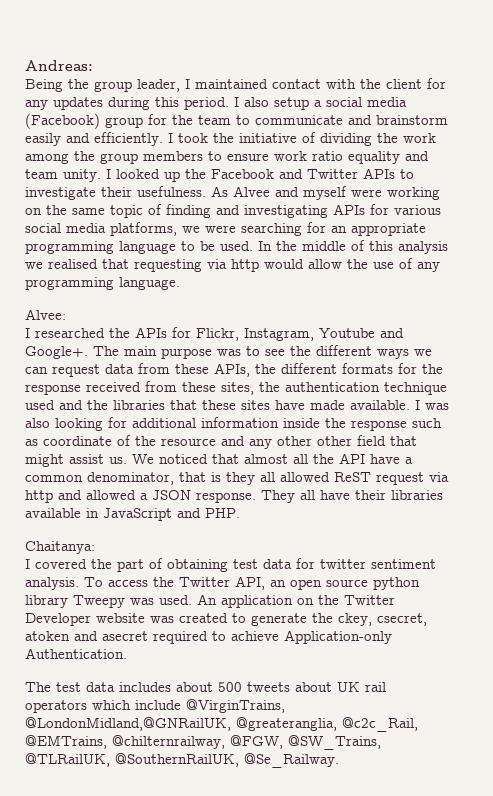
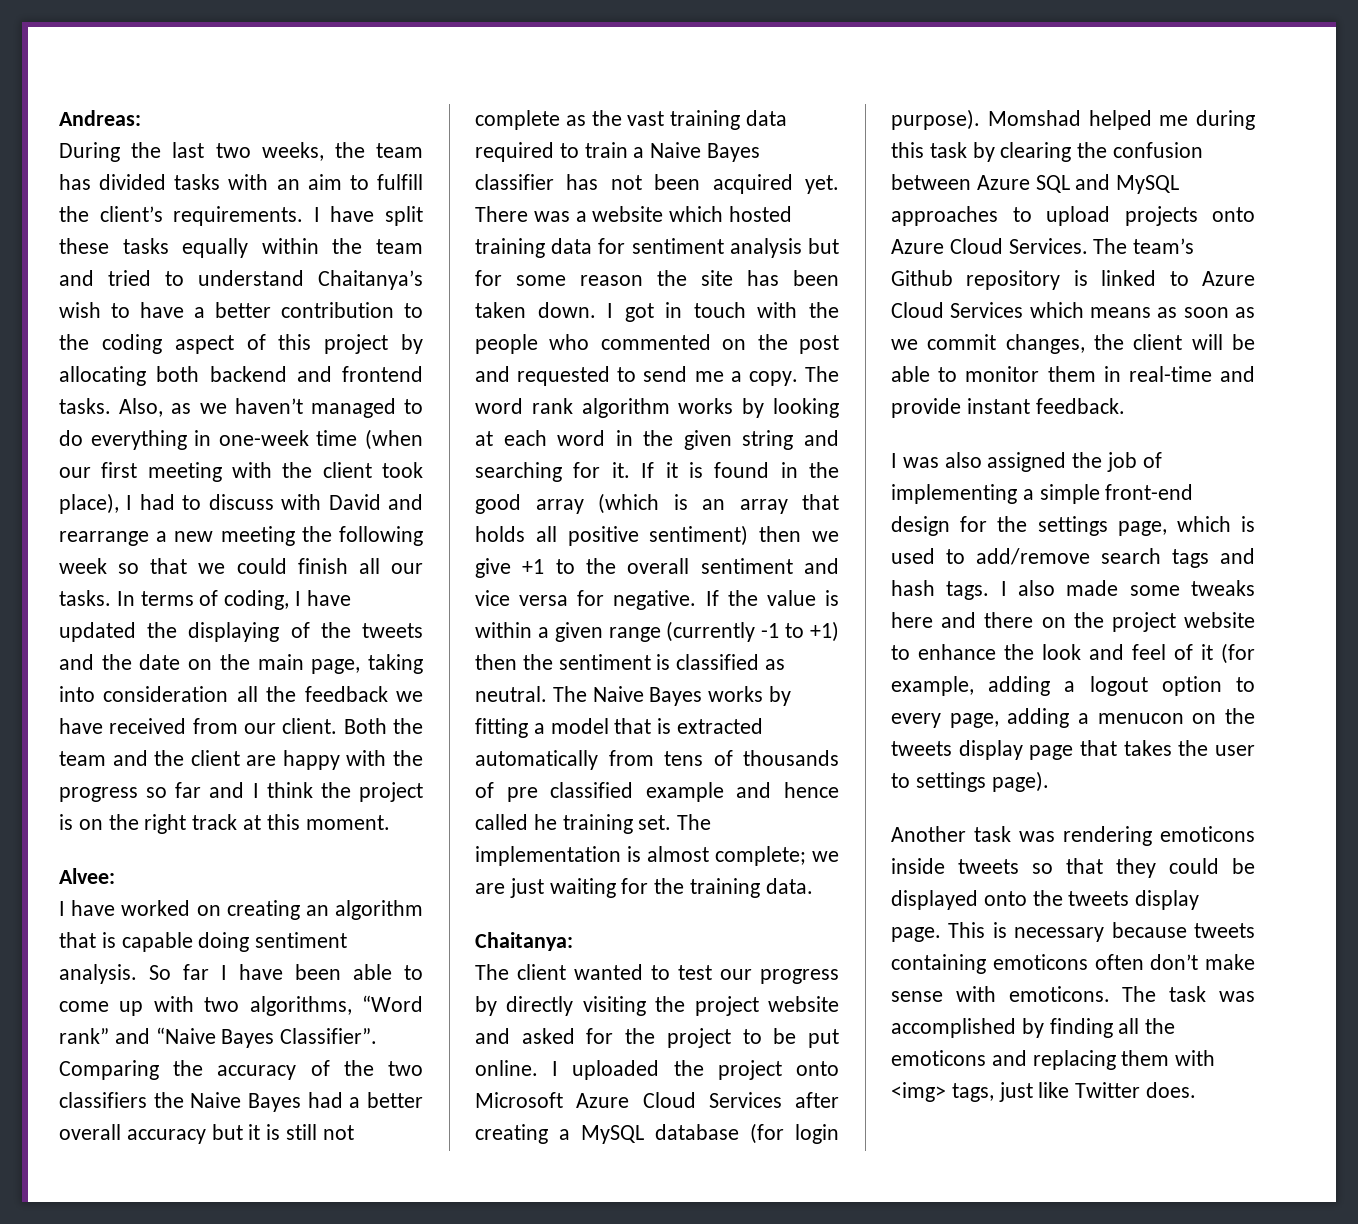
- Being the group leader, I maintained contact with the client for any updates during this period. I also setup a social media (Facebook) group for the team to communicate and brainstorm easily and efficiently. I took the initiative of dividing the work among the group members to ensure work ratio equality and team unity. I looked up the Facebook and Twitter APIs to investigate their usefulness. As Alvee and myself were working on the same topic of finding and investigating APIs for various social media platforms, we were searching for an appropriate programming language to be used. In the middle of this analysis we realised that requesting via http would allow the use of any programming language.
+ During the last two weeks, the team has divided tasks with an aim to fulfill the client’s requirements. I have split these tasks equally within the team and tried to understand Chaitanya’s wish to have a better contribution to the coding aspect of this project by allocating both backend and frontend tasks. Also, as we haven’t managed to do everything in one-week time (when our first meeting with the client took place), I had to discuss with David and rearrange a new meeting the following week so that we could finish all our tasks. In terms of coding, I have updated the displaying of the tweets and the date on the main page, taking into consideration all the feedback we have received from our client. Both the team and the client are happy with the progress so far and I think the project is on the right track at this moment.
  Alvee:
- I researched the APIs for Flickr, Instagram, Youtube and Google+. The main purpose was to see the different ways we can request data from these APIs, the different formats for the response received from these sites, the authentication technique used and the libraries that these sites have made available. I was also looking for additional information inside the response such as coordinate of the resource and any other other field that might assist us. We noticed that almost all the API have a common denominator, that is they all allowed ReST request via http and allowed a JSON response. They all have their libraries available in JavaScript and PHP.
+ I have worked on creating an algorithm that is capable doing sentiment analysis. So far I have been able to come up with two algorithms, “Word rank” and “Naive Bayes Classifier”. Comparing the accuracy of the two classifiers the Naive Bayes had a better overall accuracy but it is still not complete as the vast training data required to train a Naive Bayes classifier has not been acquired yet. There was a website which hosted training data for sentiment analysis but for some reason the site has been taken down. I got in touch with the people who commented on the post and requested to send me a copy. The word rank algorithm works by looking at each word in the given string and searching for it. If it is found in the good array (which is an array that holds all positive sentiment) then we give +1 to the overall sentiment and vice versa for negative. If the value is within a given range (currently -1 to +1) then the sentiment is classified as neutral. The Naive Bayes works by fitting a model that is extracted automatically from tens of thousands of pre classified example and hence called he training set. The implementation is almost complete; we are just waiting for the training data.
  Chaitanya:
- I covered the part of obtaining test data for twitter sentiment analysis. To access the Twitter API, an open source python library Tweepy was used. An application on the Twitter Developer website was created to generate the ckey, csecret, atoken and asecret required to achieve Application-only Authentication.
- The test data includes about 500 tweets about UK rail operators which include @VirginTrains, @LondonMidland,@GNRailUK, @greateranglia, @c2c_Rail, @EMTrains, @chilternrailway, @FGW, @SW_Trains, @TLRailUK, @SouthernRailUK, @Se_Railway.
+ The client wanted to test our progress by directly visiting the project website and asked for the project to be put online. I uploaded the project onto Microsoft Azure Cloud Services after creating a MySQL database (for login purpose). Momshad helped me during this task by clearing the confusion between Azure SQL and MySQL approaches to upload projects onto Azure Cloud Services. The team’s Github repository is linked to Azure Cloud Services which means as soon as we commit changes, the client will be able to monitor them in real-time and provide instant feedback.
+ I was also assigned the job of implementing a simple front-end design for the settings page, which is used to add/remove search tags and hash tags. I also made some tweaks here and there on the project website to enhance the look and feel of it (for example, adding a logout option to every page, adding a menucon on the tweets display page that takes the user to settings page).
+ Another task was rendering emoticons inside tweets so that they could be displayed onto the tweets display page. This is necessary because tweets containing emoticons often don’t make sense with emoticons. The task was accomplished by finding all the emoticons and replacing them with <img> tags, just like Twitter does.

